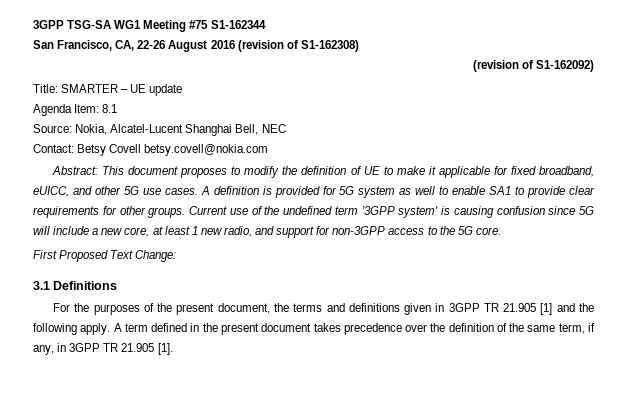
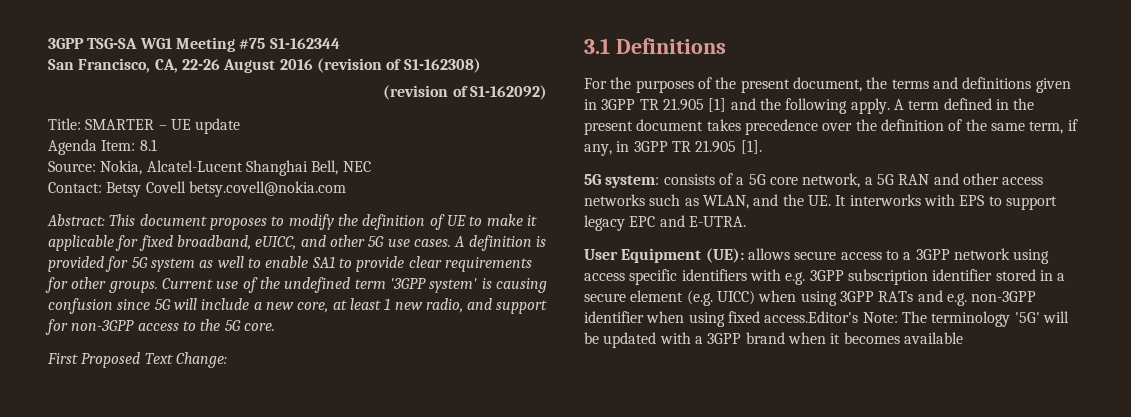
+ 5G system: consists of a 5G core network, a 5G RAN and other access networks such as WLAN, and the UE. It interworks with EPS to support legacy EPC and E-UTRA.
+ User Equipment (UE): allows secure access to a 3GPP network using access specific identifiers with e.g. 3GPP subscription identifier stored in a secure element (e.g. UICC) when using 3GPP RATs and e.g. non-3GPP identifier when using fixed access.Editor's Note: The terminology '5G' will be updated with a 3GPP brand when it becomes available

